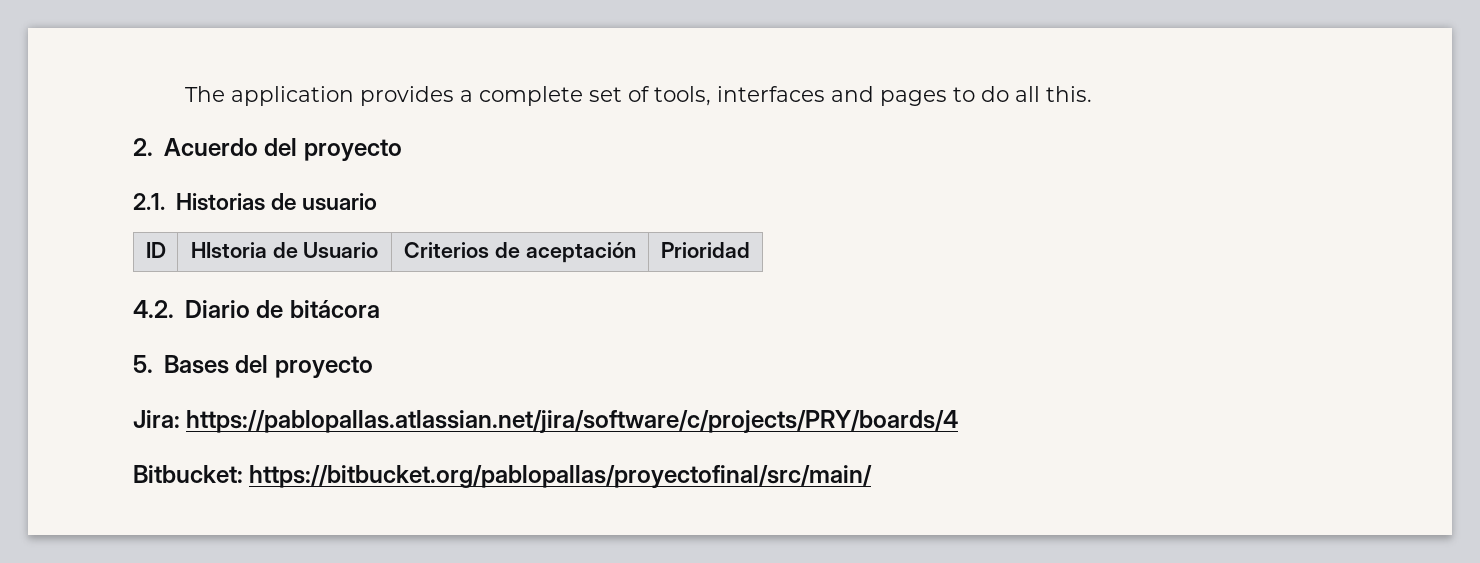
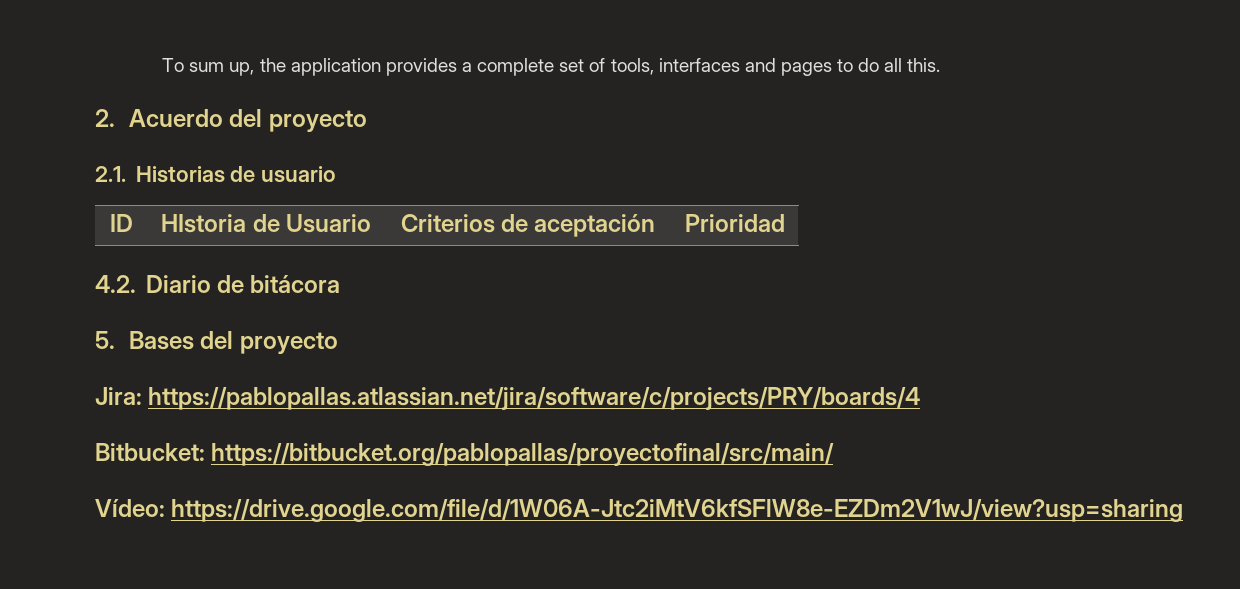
- The application provides a complete set of tools, interfaces and pages to do all this.
+ To sum up, the application provides a complete set of tools, interfaces and pages to do all this.
+ Vídeo: https://drive.google.com/file/d/1W06A-Jtc2iMtV6kfSFlW8e-EZDm2V1wJ/view?usp=sharing

